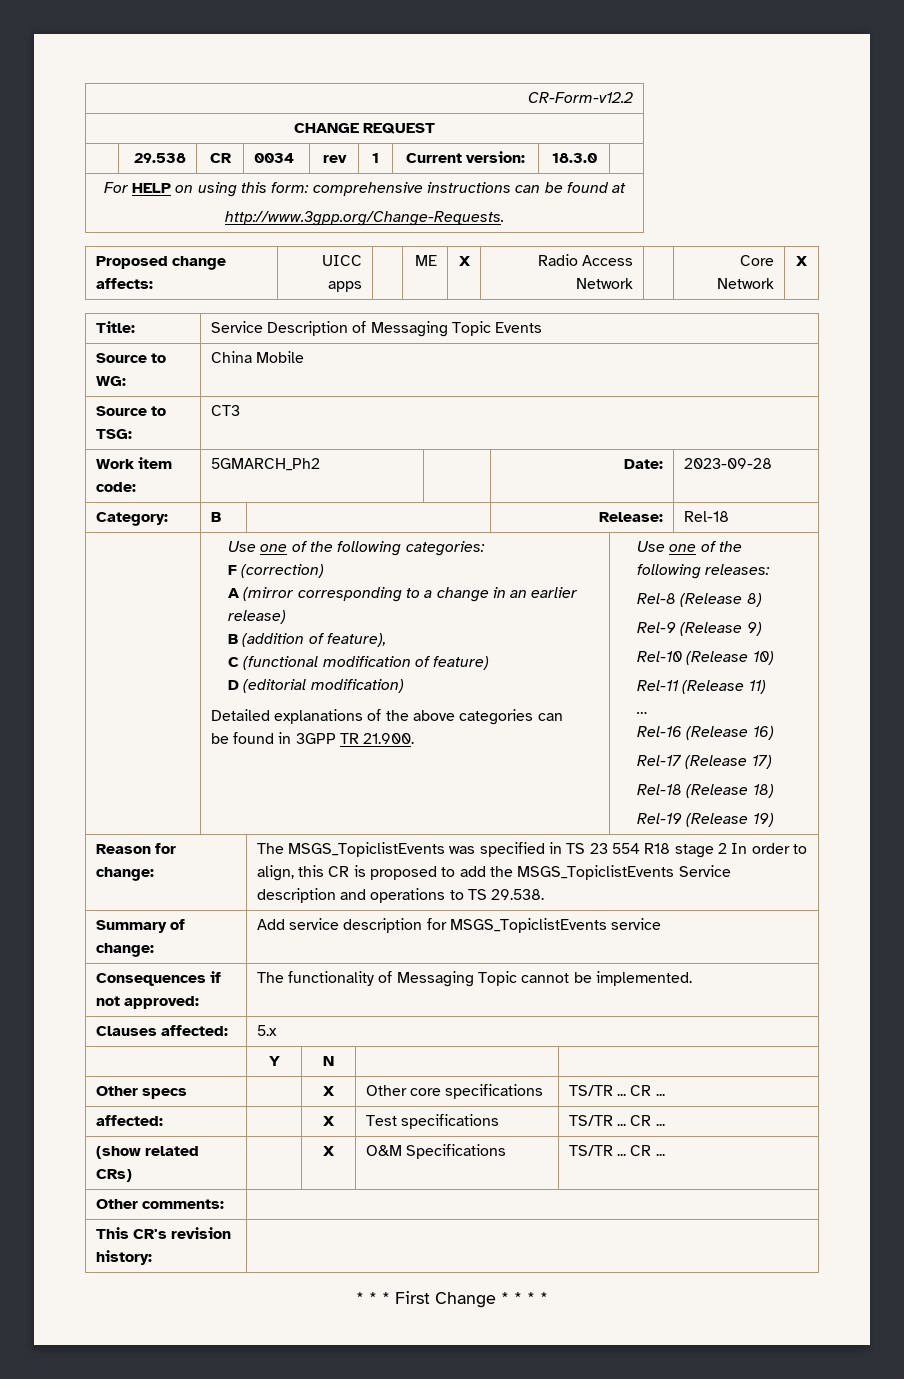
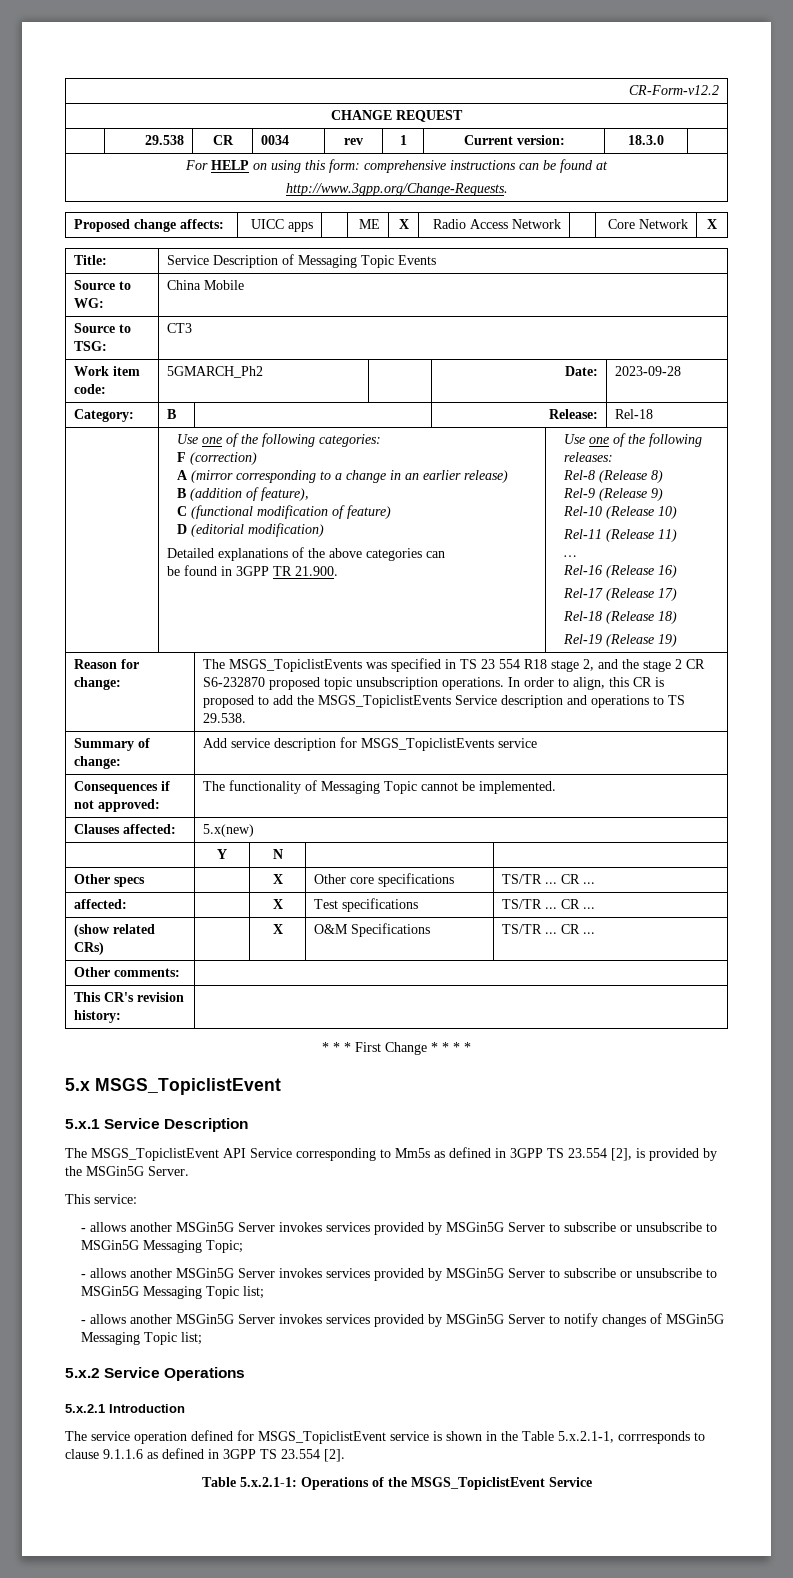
- The MSGS_TopiclistEvents was specified in TS 23 554 R18 stage 2 In order to align, this CR is proposed to add the MSGS_TopiclistEvents Service description and operations to TS 29.538.
+ The MSGS_TopiclistEvents was specified in TS 23 554 R18 stage 2, and the stage 2 CR S6-232870 proposed topic unsubscription operations. In order to align, this CR is proposed to add the MSGS_TopiclistEvents Service description and operations to TS 29.538.
- Clauses affected: | 5.x
+ Clauses affected: | 5.x(new)
+ 5.x MSGS_TopiclistEvent
+ 5.x.1 Service Description
+ The MSGS_TopiclistEvent API Service corresponding to Mm5s as defined in 3GPP TS 23.554 [2], is provided by the MSGin5G Server.
+ This service:
+ - allows another MSGin5G Server invokes services provided by MSGin5G Server to subscribe or unsubscribe to MSGin5G Messaging Topic;
+ - allows another MSGin5G Server invokes services provided by MSGin5G Server to subscribe or unsubscribe to MSGin5G Messaging Topic list;
+ - allows another MSGin5G Server invokes services provided by MSGin5G Server to notify changes of MSGin5G Messaging Topic list;
+ 5.x.2 Service Operations
+ 5.x.2.1 Introduction
+ The service operation defined for MSGS_TopiclistEvent service is shown in the Table 5.x.2.1-1, corrresponds to clause 9.1.1.6 as defined in 3GPP TS 23.554 [2].
+ Table 5.x.2.1-1: Operations of the MSGS_TopiclistEvent Service

